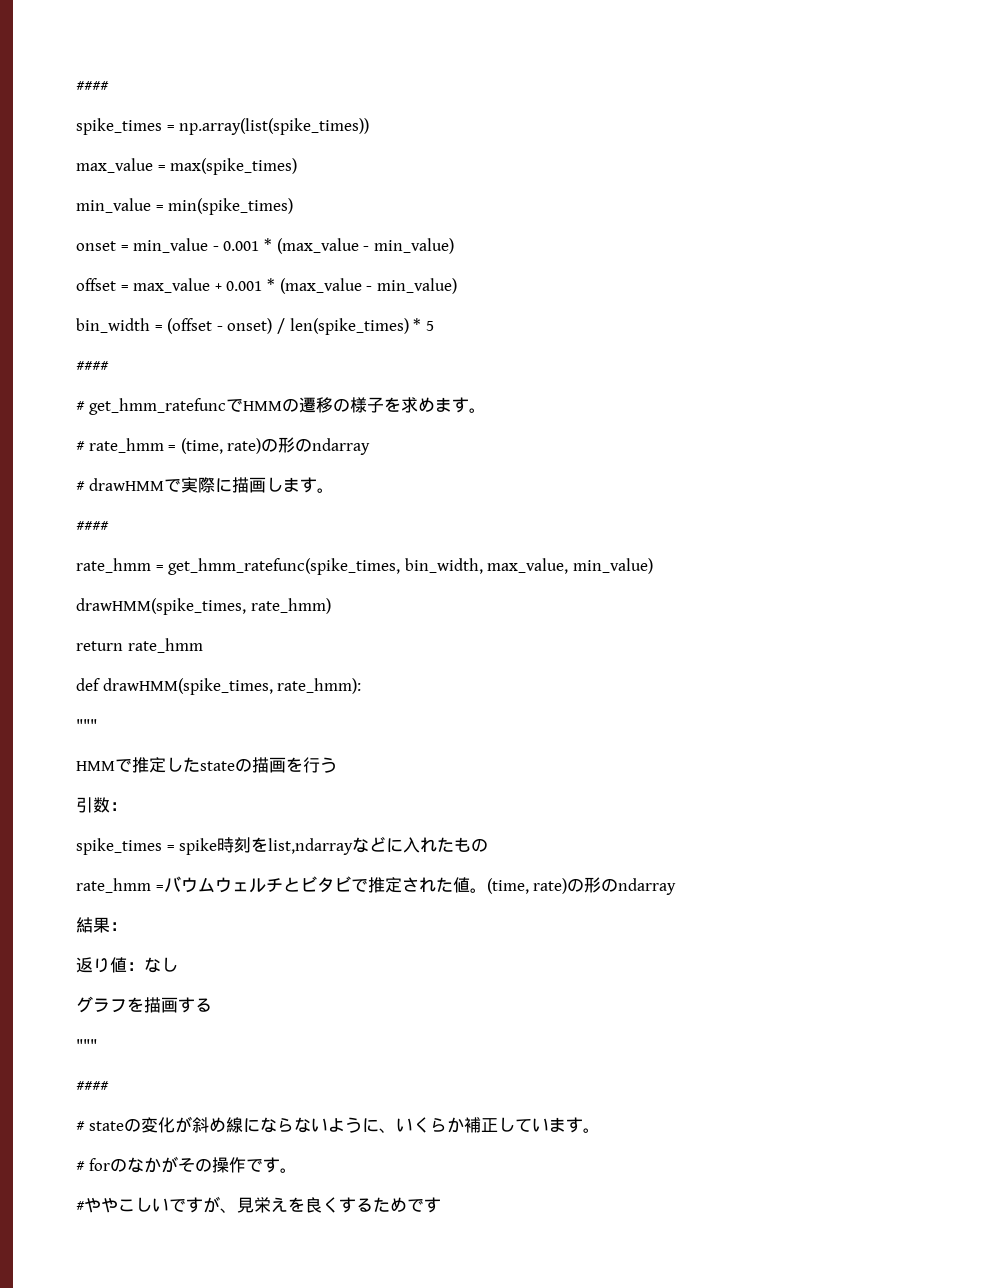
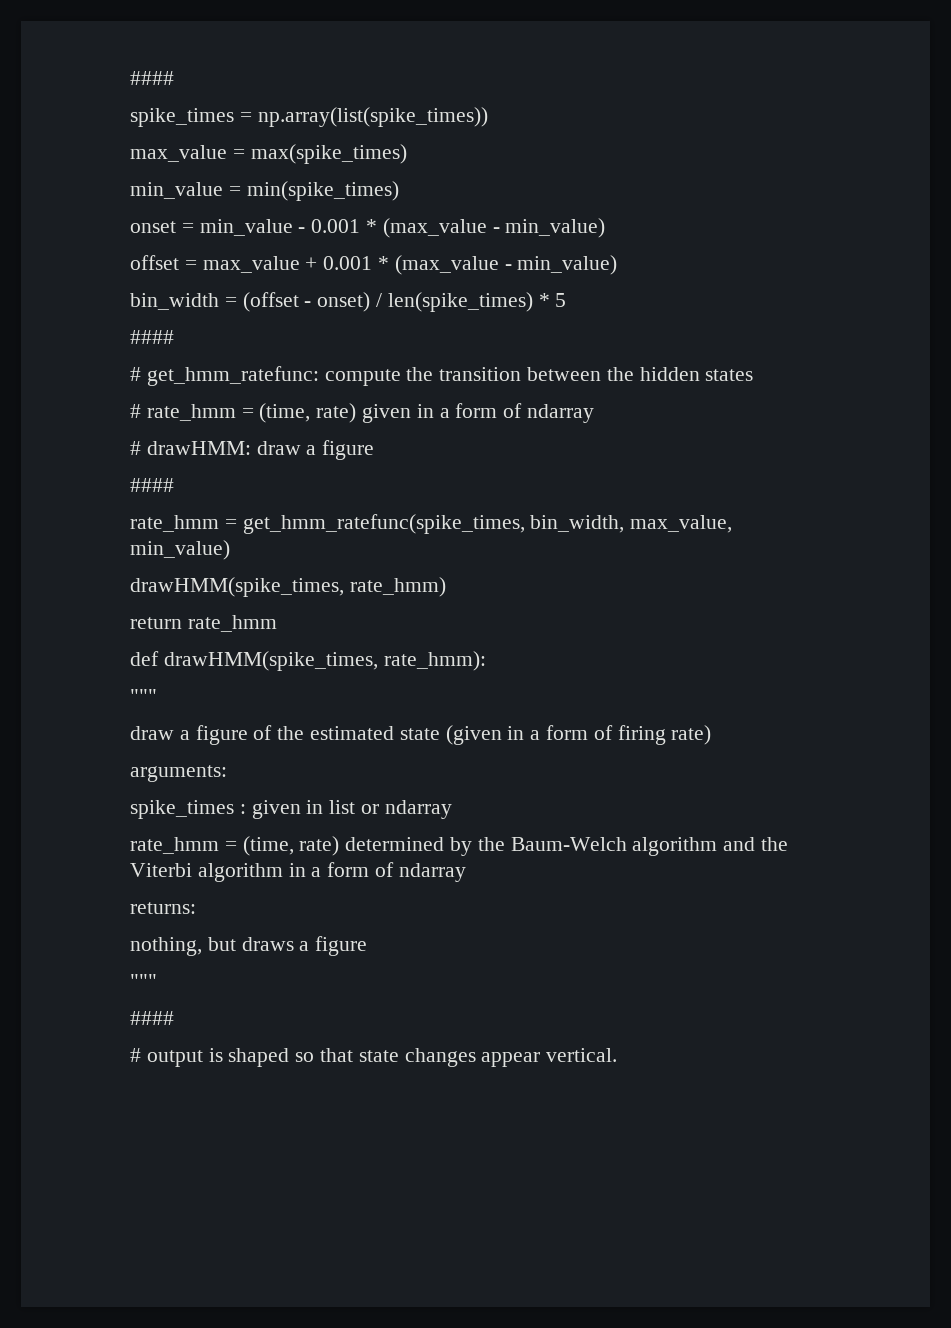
- # get_hmm_ratefuncでHMMの遷移の様子を求めます。
+ # get_hmm_ratefunc: compute the transition between the hidden states
- # rate_hmm = (time, rate)の形のndarray
- # drawHMMで実際に描画します。
+ # rate_hmm = (time, rate) given in a form of ndarray
+ # drawHMM: draw a figure
- HMMで推定したstateの描画を行う
- 引数：
- spike_times = spike時刻をlist,ndarrayなどに入れたもの
- rate_hmm =バウムウェルチとビタビで推定された値。(time, rate)の形のndarray
- 結果：
- 返り値：なし
- グラフを描画する
+ draw a figure of the estimated state (given in a form of firing rate)
+ arguments:
+ spike_times : given in list or ndarray
+ rate_hmm = (time, rate) determined by the Baum-Welch algorithm and the Viterbi algorithm in a form of ndarray
+ returns:
+ nothing, but draws a figure
  """
  ####
- # stateの変化が斜め線にならないように、いくらか補正しています。
- # forのなかがその操作です。
- #ややこしいですが、見栄えを良くするためです
+ # output is shaped so that state changes appear vertical.

